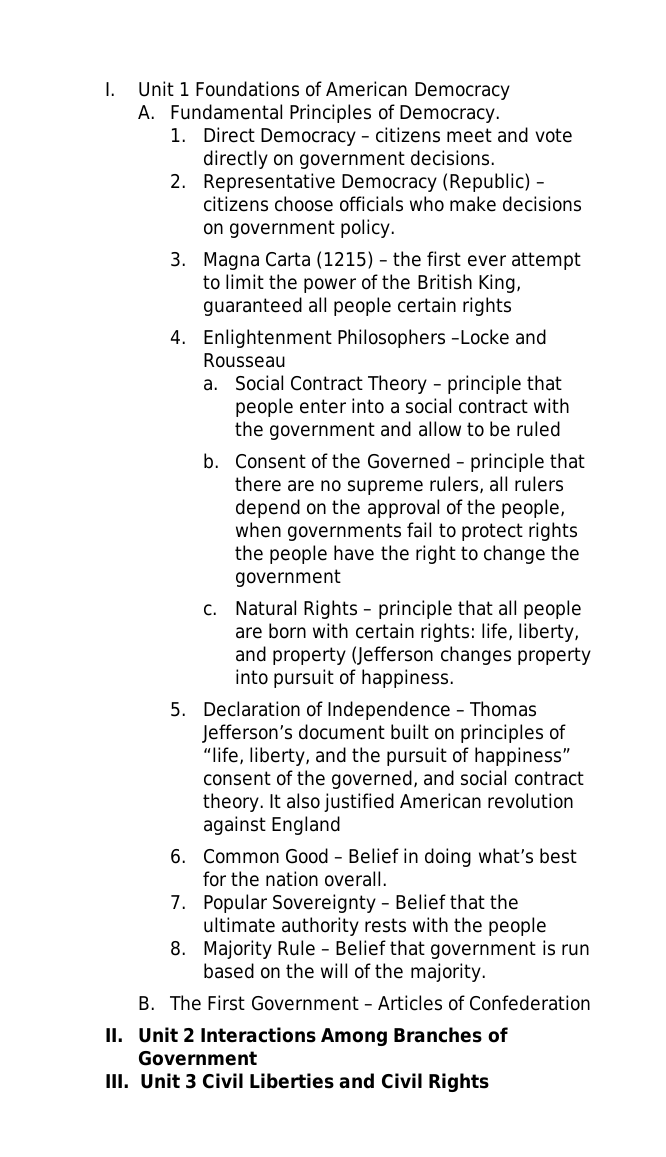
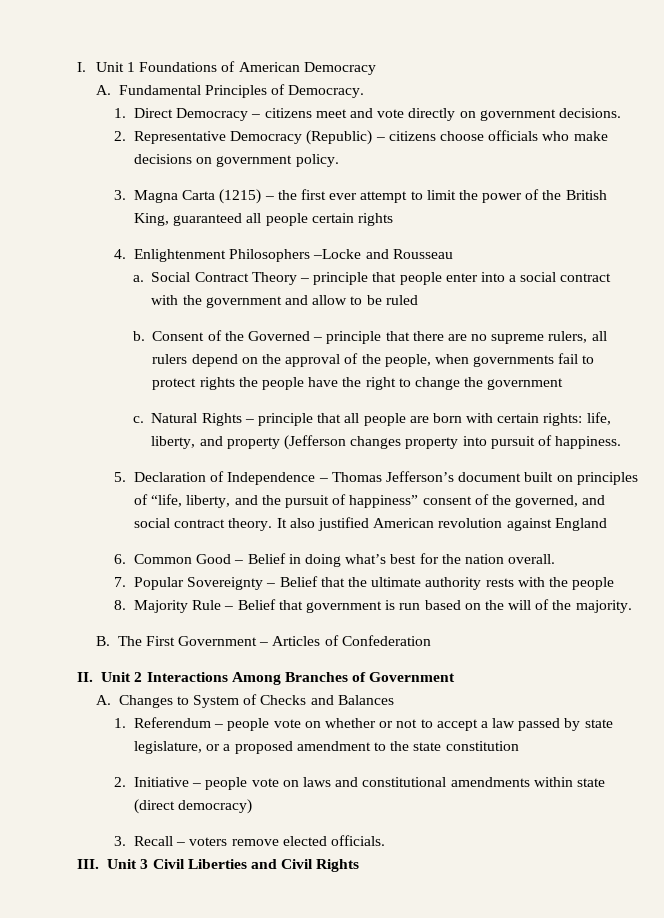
+ A. Changes to System of Checks and Balances
+ 1. Referendum – people vote on whether or not to accept a law passed by state legislature, or a proposed amendment to the state constitution
+ 2. Initiative – people vote on laws and constitutional amendments within state (direct democracy)
+ 3. Recall – voters remove elected officials.

